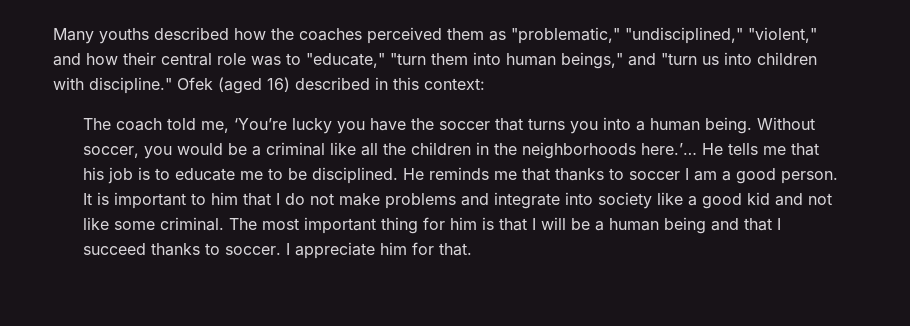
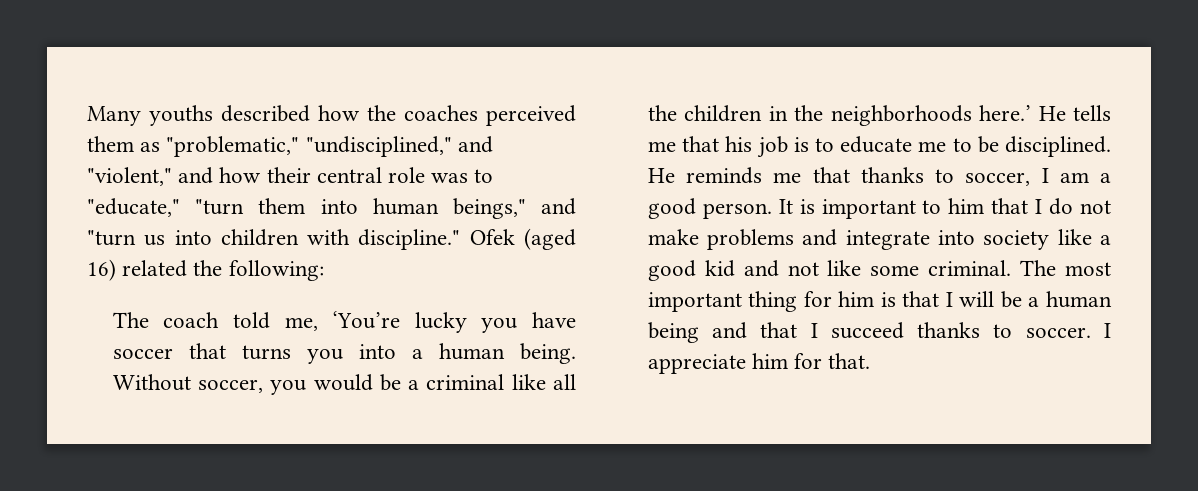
- Many youths described how the coaches perceived them as "problematic," "undisciplined," "violent," and how their central role was to "educate," "turn them into human beings," and "turn us into children with discipline."
+ Many youths described how the coaches perceived them as "problematic," "undisciplined," and "violent," and how their central role was to "educate," "turn them into human beings," and "turn us into children with discipline."
- Ofek (aged 16) described in this context:
+ Ofek (aged 16) related the following:
- The coach told me, ‘You’re lucky you have the soccer that turns you into a human being.
+ The coach told me, ‘You’re lucky you have soccer that turns you into a human being.
- Without soccer, you would be a criminal like all the children in the neighborhoods here.’…
+ Without soccer, you would be a criminal like all the children in the neighborhoods here.’
- He reminds me that thanks to soccer I am a good person.
+ He reminds me that thanks to soccer, I am a good person.

